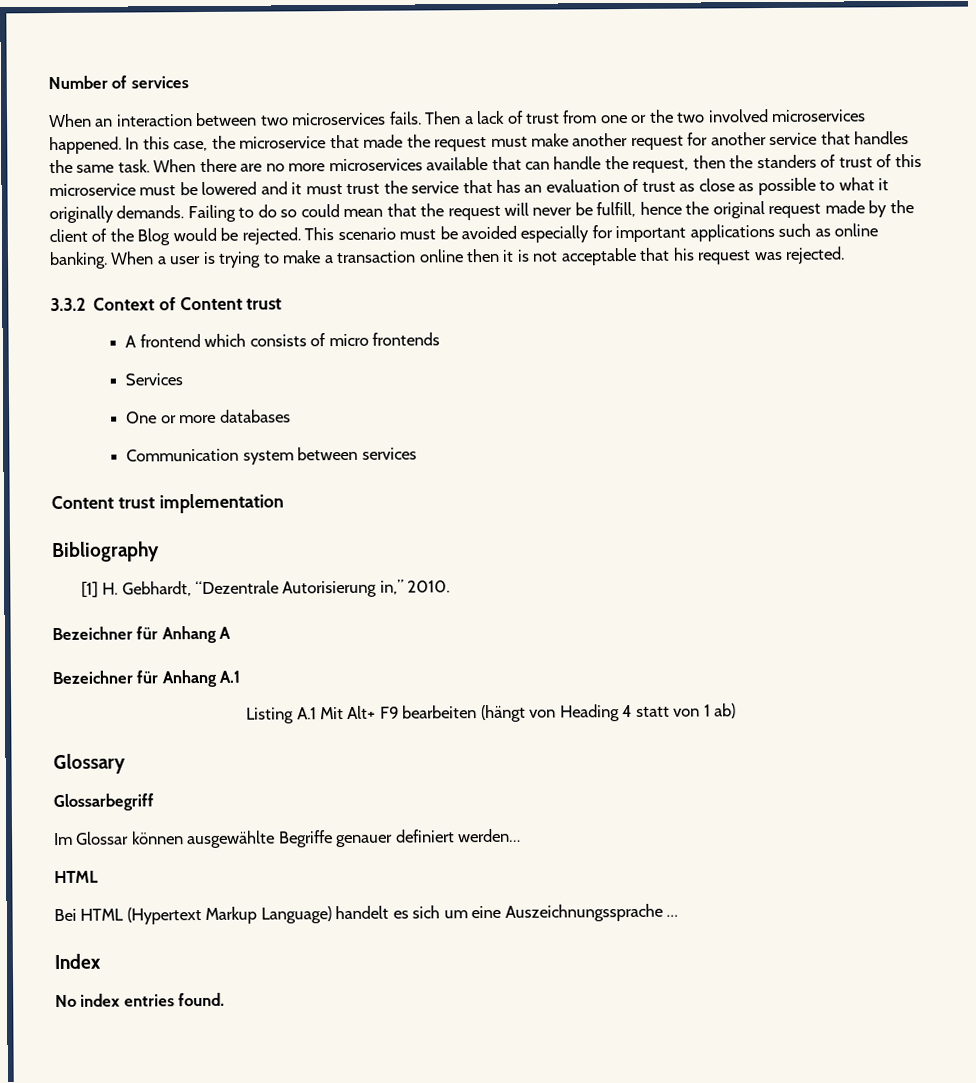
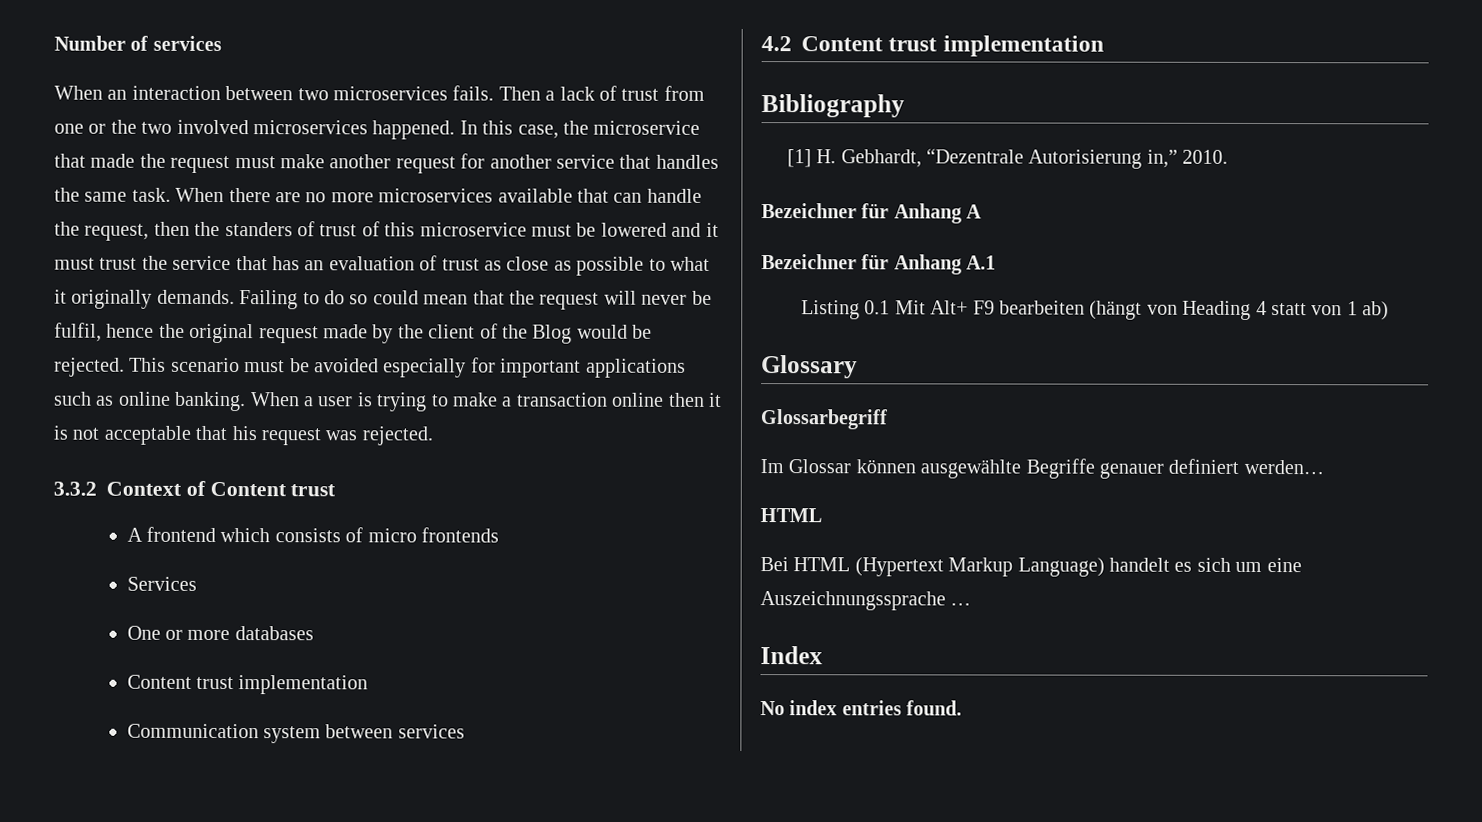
- Failing to do so could mean that the request will never be fulfill, hence the original request made by the client of the Blog would be rejected.
+ Failing to do so could mean that the request will never be fulfil, hence the original request made by the client of the Blog would be rejected.
  One or more databases
+ Content trust implementation
- Content trust implementation
+ 4.2 Content trust implementation
- Listing A.1 Mit Alt+ F9 bearbeiten (hängt von Heading 4 statt von 1 ab)
+ Listing 0.1 Mit Alt+ F9 bearbeiten (hängt von Heading 4 statt von 1 ab)

